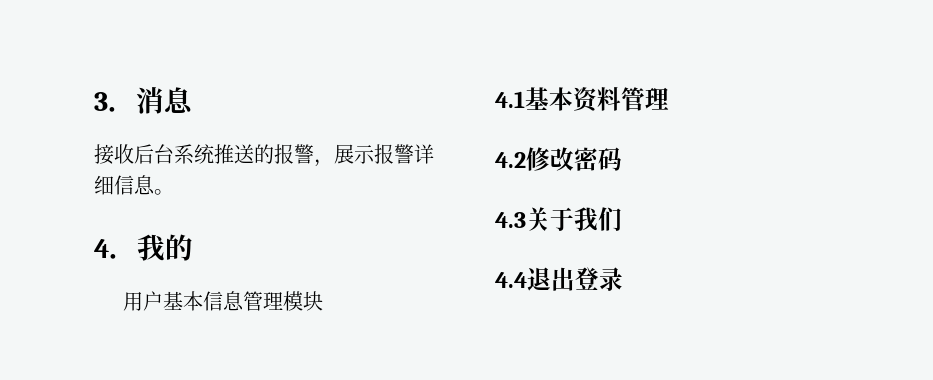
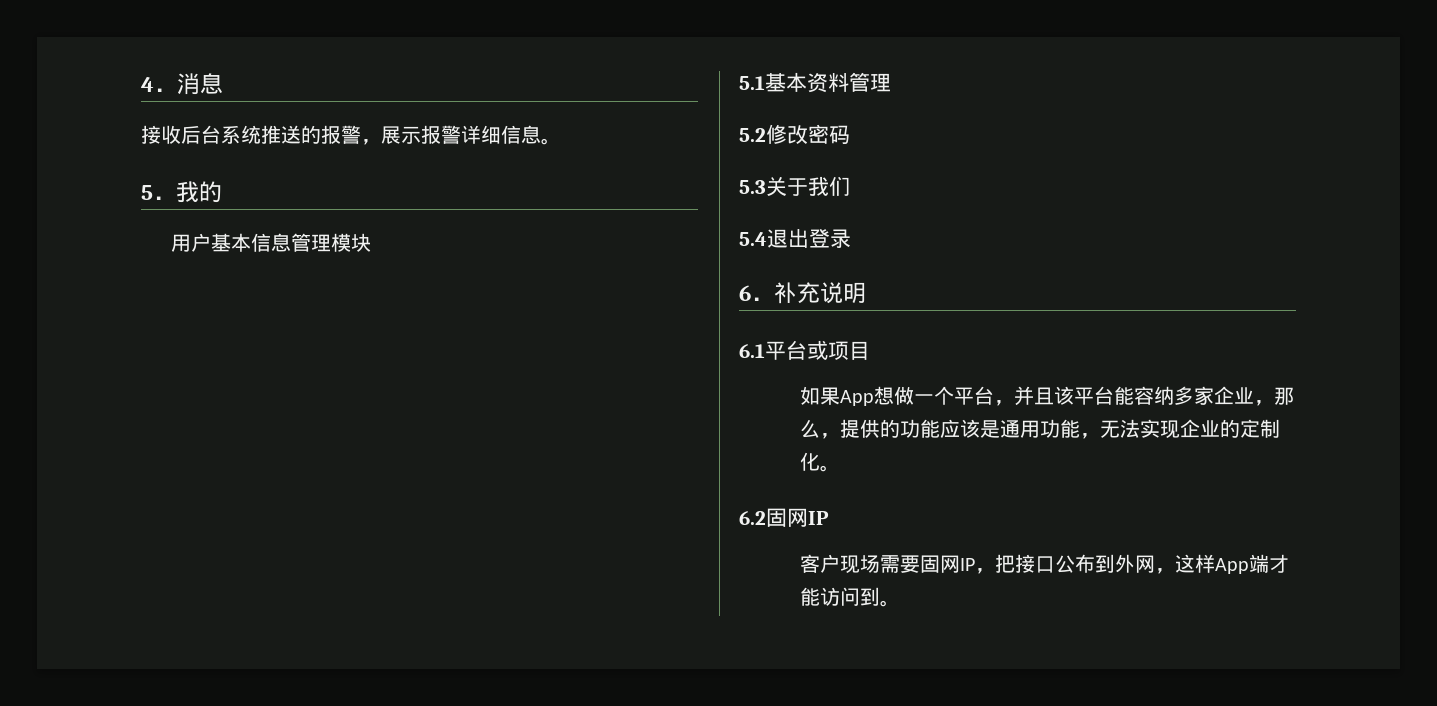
- 3．消息
+ 4．消息
- 4．我的
+ 5．我的
- 4.1基本资料管理
+ 5.1基本资料管理
- 4.2修改密码
+ 5.2修改密码
- 4.3关于我们
+ 5.3关于我们
- 4.4退出登录
+ 5.4退出登录
+ 6．补充说明
+ 6.1平台或项目
+ 如果App想做一个平台，并且该平台能容纳多家企业，那么，提供的功能应该是通用功能，无法实现企业的定制化。
+ 6.2固网IP
+ 客户现场需要固网IP，把接口公布到外网，这样App端才能访问到。

